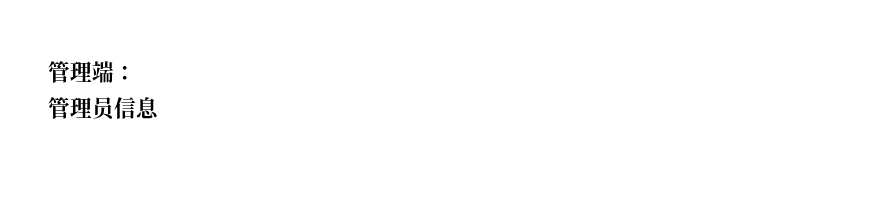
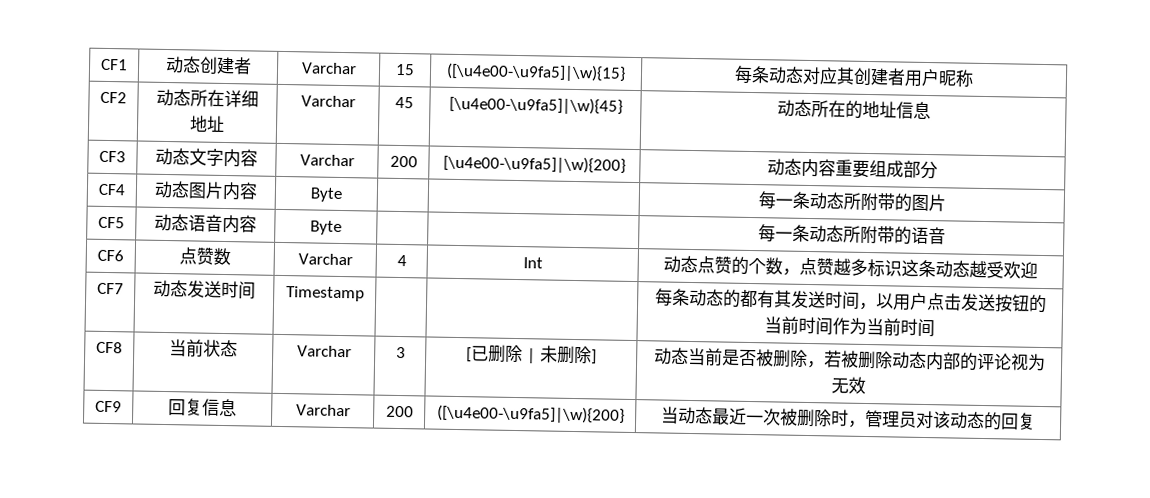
- 管理端：
- 管理员信息
+ CF1 | 动态创建者 | Varchar | 15 | ([\u4e00-\u9fa5]|\w){15} | 每条动态对应其创建者用户昵称
+ CF2 | 动态所在详细地址 | Varchar | 45 | [\u4e00-\u9fa5]|\w){45} | 动态所在的地址信息
+ CF3 | 动态文字内容 | Varchar | 200 | [\u4e00-\u9fa5]|\w){200} | 动态内容重要组成部分
+ CF4 | 动态图片内容 | Byte | | | 每一条动态所附带的图片
+ CF5 | 动态语音内容 | Byte | | | 每一条动态所附带的语音
+ CF6 | 点赞数 | Varchar | 4 | Int | 动态点赞的个数，点赞越多标识这条动态越受欢迎
+ CF7 | 动态发送时间 | Timestamp | | | 每条动态的都有其发送时间，以用户点击发送按钮的当前时间作为当前时间
+ CF8 | 当前状态 | Varchar | 3 | [已删除 | 未删除] | 动态当前是否被删除，若被删除动态内部的评论视为无效
+ CF9 | 回复信息 | Varchar | 200 | ([\u4e00-\u9fa5]|\w){200} | 当动态最近一次被删除时，管理员对该动态的回复

